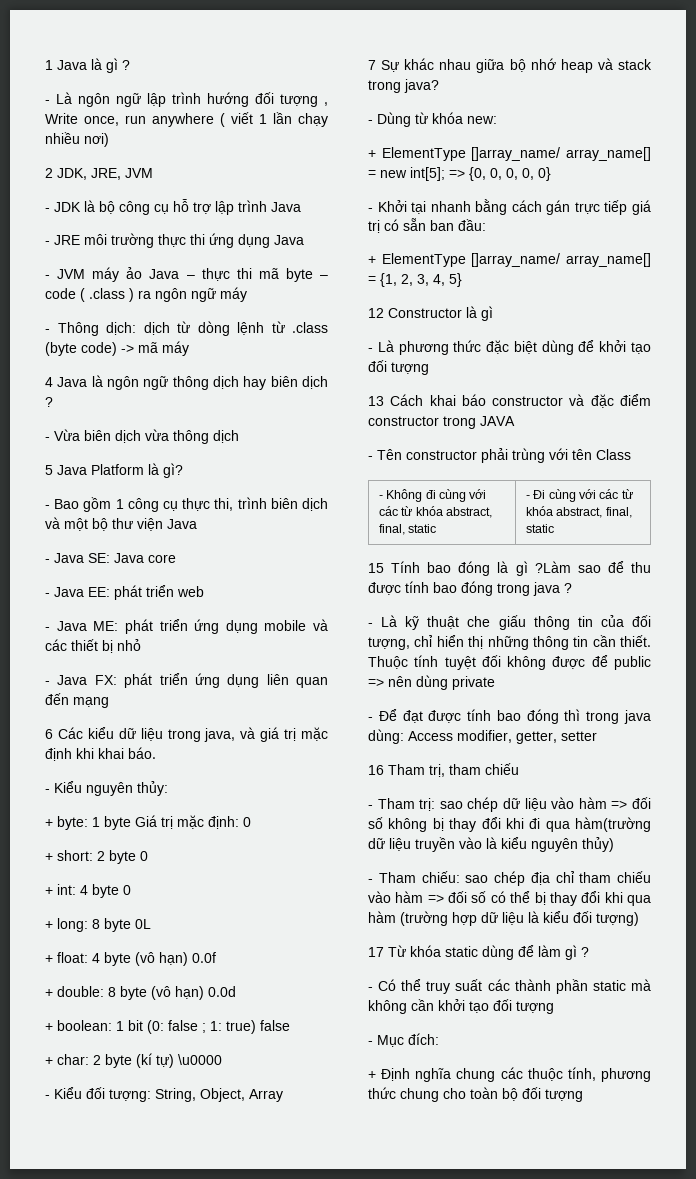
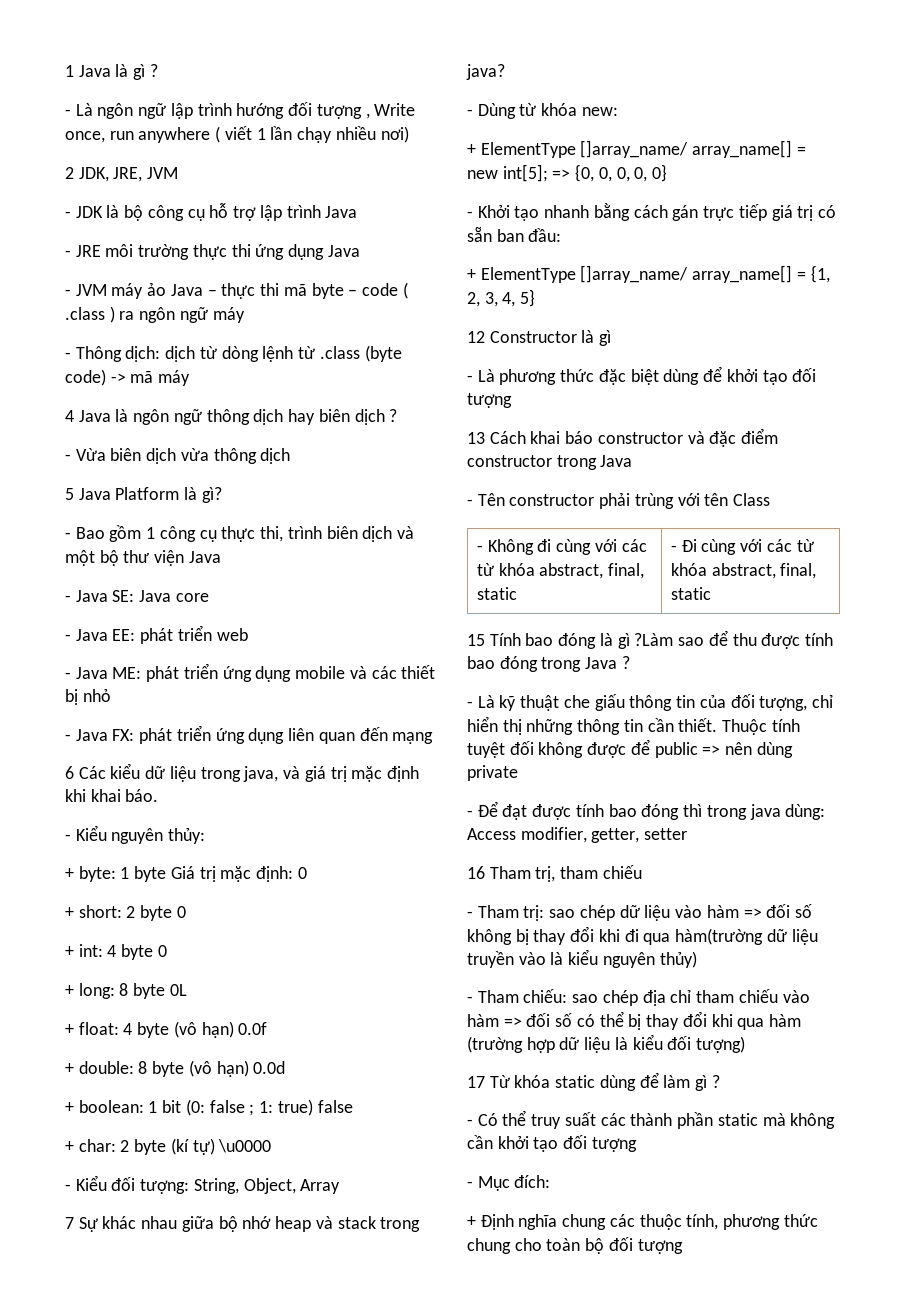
- - Khởi tại nhanh bằng cách gán trực tiếp giá trị có sẵn ban đầu:
+ - Khởi tạo nhanh bằng cách gán trực tiếp giá trị có sẵn ban đầu:
- 13 Cách khai báo constructor và đặc điểm constructor trong JAVA
+ 13 Cách khai báo constructor và đặc điểm constructor trong Java
- 15 Tính bao đóng là gì ?Làm sao để thu được tính bao đóng trong java ?
+ 15 Tính bao đóng là gì ?Làm sao để thu được tính bao đóng trong Java ?

